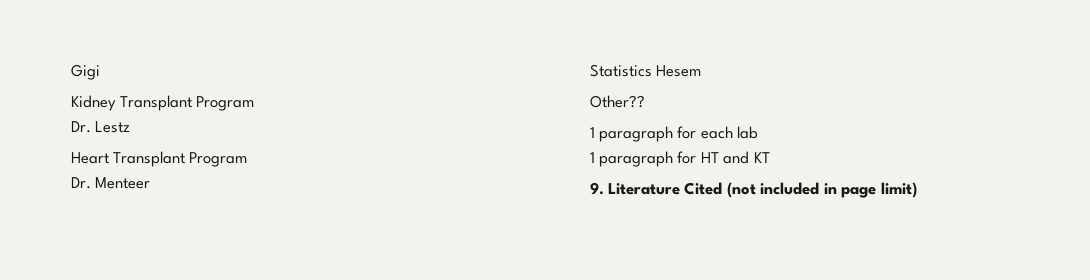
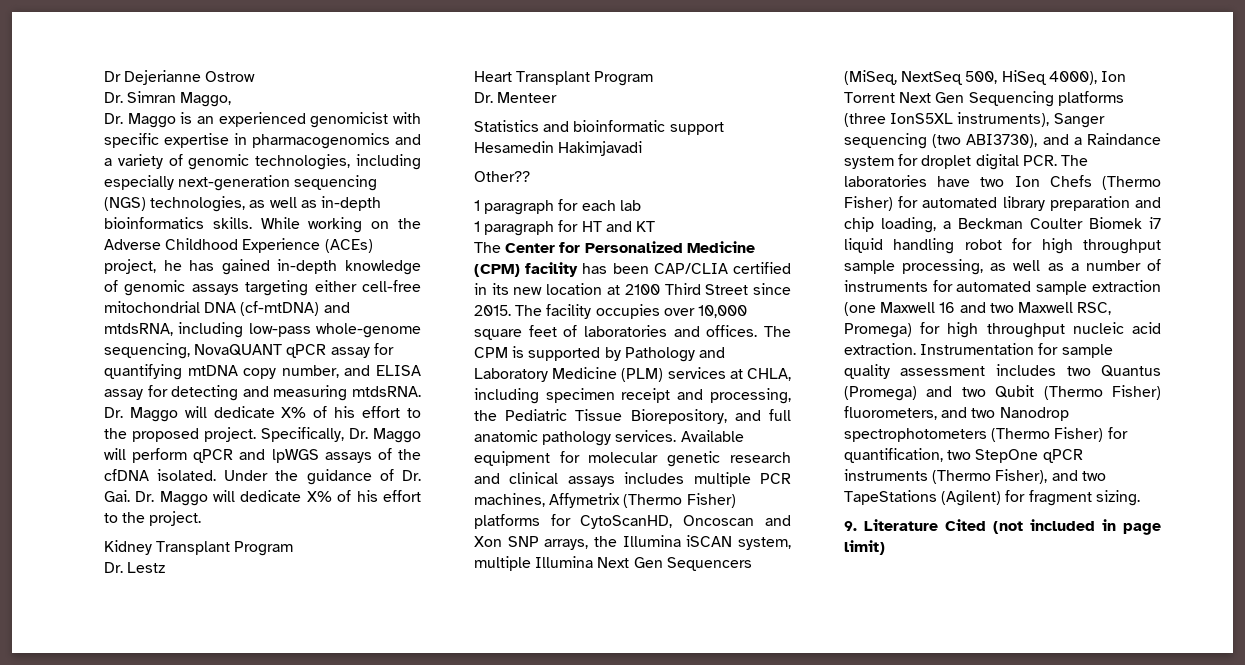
- Gigi
+ Dr Dejerianne Ostrow
+ Dr. Simran Maggo,
+ Dr. Maggo is an experienced genomicist with specific expertise in pharmacogenomics and a variety of genomic technologies, including especially next-generation sequencing (NGS) technologies, as well as in-depth bioinformatics skills. While working on the Adverse Childhood Experience (ACEs) project, he has gained in-depth knowledge of genomic assays targeting either cell-free mitochondrial DNA (cf-mtDNA) and mtdsRNA, including low-pass whole-genome sequencing, NovaQUANT qPCR assay for quantifying mtDNA copy number, and ELISA assay for detecting and measuring mtdsRNA. Dr. Maggo will dedicate X% of his effort to the proposed project. Specifically, Dr. Maggo will perform qPCR and lpWGS assays of the cfDNA isolated. Under the guidance of Dr. Gai. Dr. Maggo will dedicate X% of his effort to the project.
- Statistics Hesem
+ Statistics and bioinformatic support Hesamedin Hakimjavadi
+ The Center for Personalized Medicine (CPM) facility has been CAP/CLIA certified in its new location at 2100 Third Street since 2015. The facility occupies over 10,000 square feet of laboratories and offices. The CPM is supported by Pathology and Laboratory Medicine (PLM) services at CHLA, including specimen receipt and processing, the Pediatric Tissue Biorepository, and full anatomic pathology services. Available equipment for molecular genetic research and clinical assays includes multiple PCR machines, Affymetrix (Thermo Fisher) platforms for CytoScanHD, Oncoscan and Xon SNP arrays, the Illumina iSCAN system, multiple Illumina Next Gen Sequencers (MiSeq, NextSeq 500, HiSeq 4000), Ion Torrent Next Gen Sequencing platforms (three IonS5XL instruments), Sanger sequencing (two ABI3730), and a Raindance system for droplet digital PCR. The laboratories have two Ion Chefs (Thermo Fisher) for automated library preparation and chip loading, a Beckman Coulter Biomek i7 liquid handling robot for high throughput sample processing, as well as a number of instruments for automated sample extraction (one Maxwell 16 and two Maxwell RSC, Promega) for high throughput nucleic acid extraction. Instrumentation for sample quality assessment includes two Quantus (Promega) and two Qubit (Thermo Fisher) fluorometers, and two Nanodrop spectrophotometers (Thermo Fisher) for quantification, two StepOne qPCR instruments (Thermo Fisher), and two TapeStations (Agilent) for fragment sizing.

